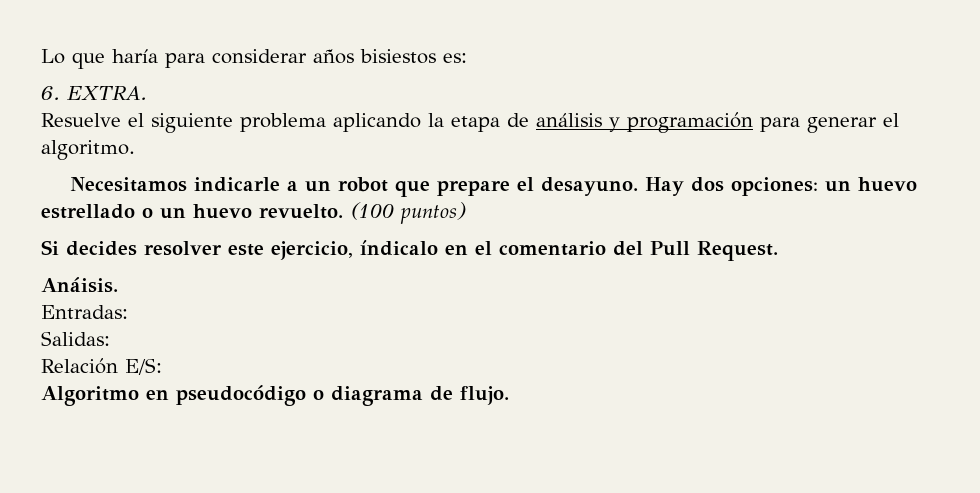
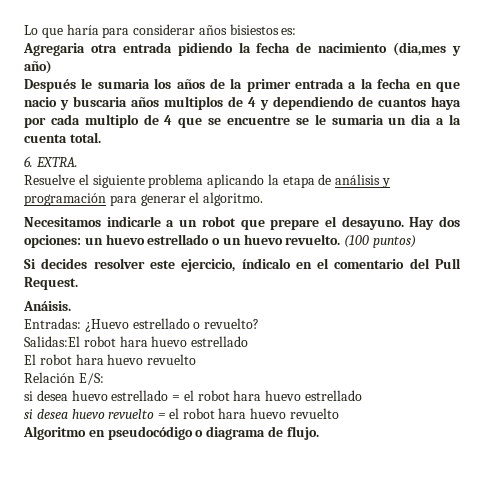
+ Agregaria otra entrada pidiendo la fecha de nacimiento (dia,mes y año)
+ Después le sumaria los años de la primer entrada a la fecha en que nacio y buscaria años multiplos de 4 y dependiendo de cuantos haya por cada multiplo de 4 que se encuentre se le sumaria un dia a la cuenta total.
- Entradas:
- Salidas:
+ Entradas: ¿Huevo estrellado o revuelto?
+ Salidas:El robot hara huevo estrellado
+ El robot hara huevo revuelto
  Relación E/S:
+ si desea huevo estrellado = el robot hara huevo estrellado
+ si desea huevo revuelto = el robot hara huevo revuelto

